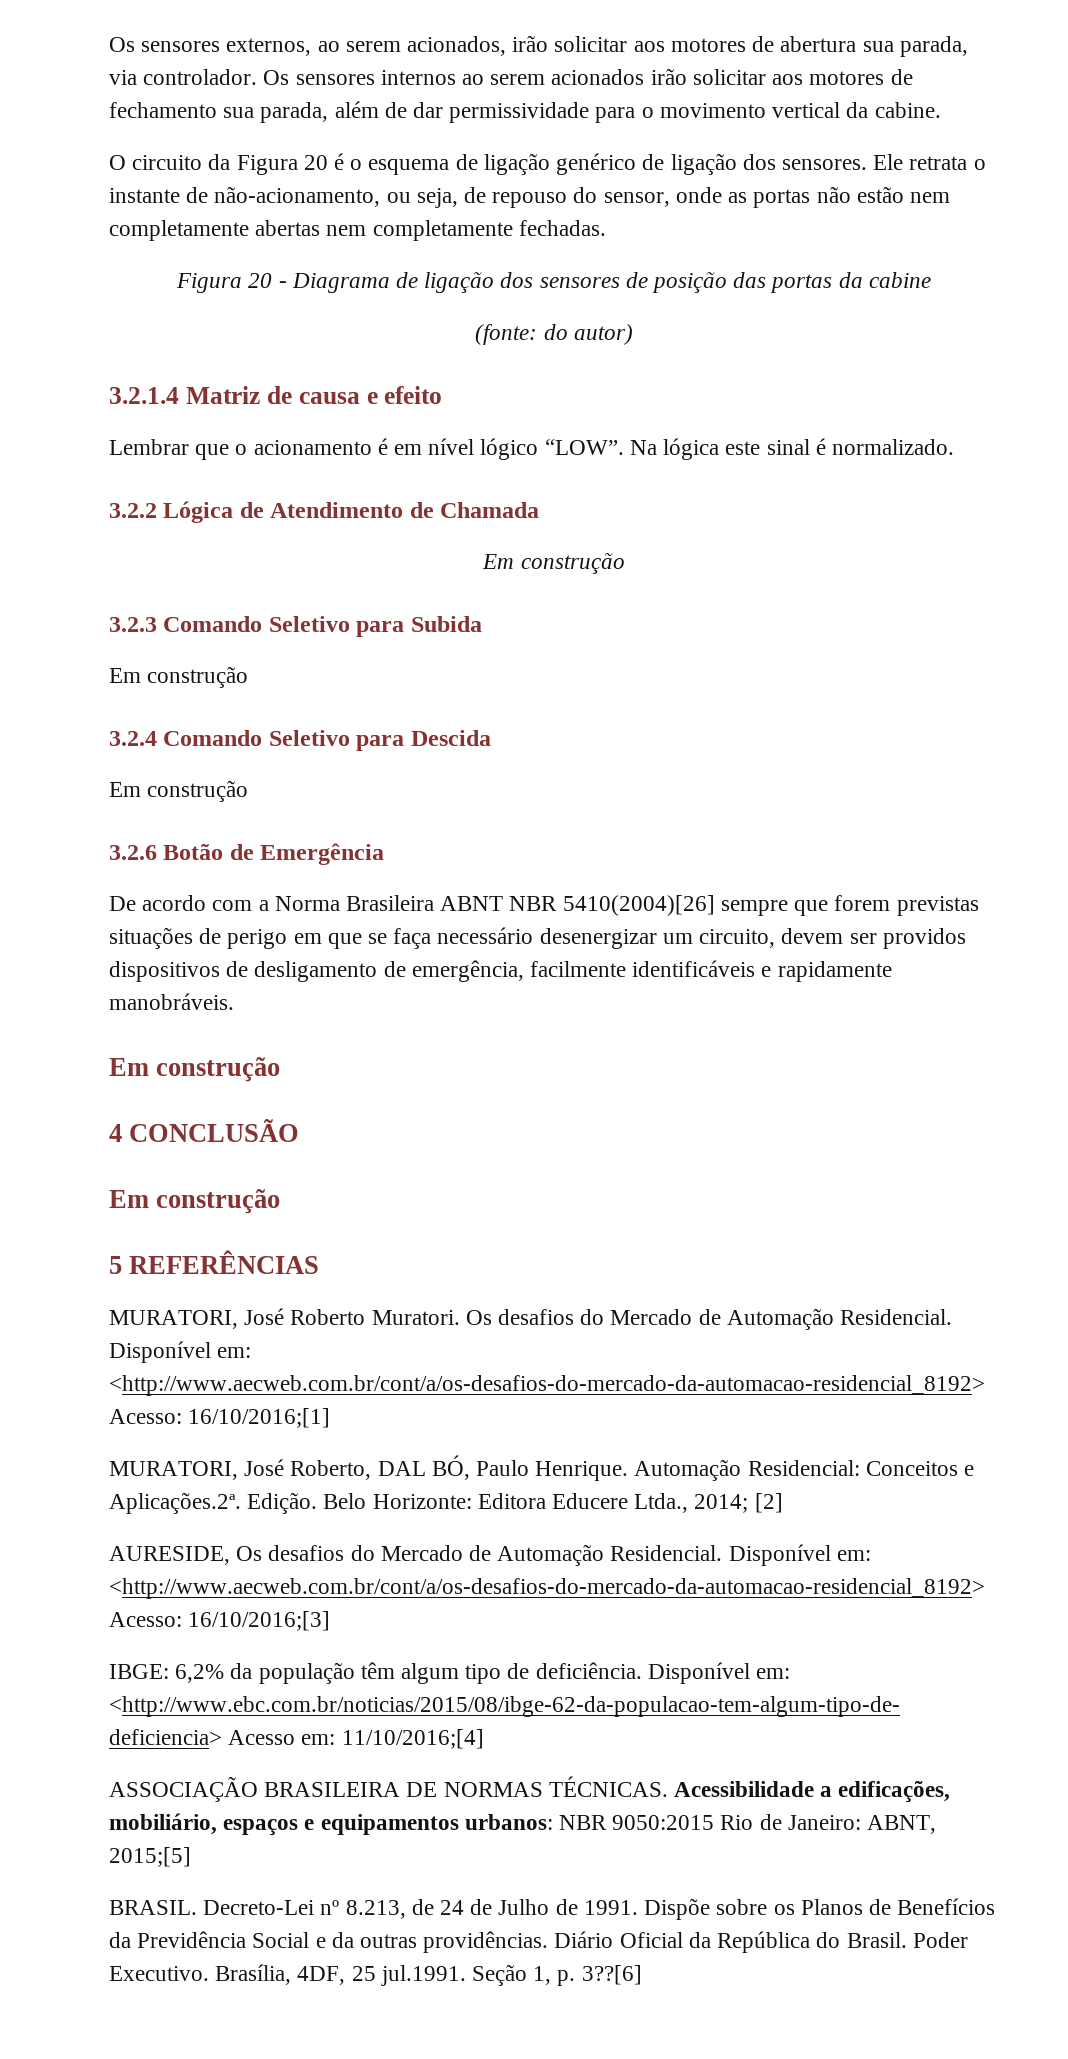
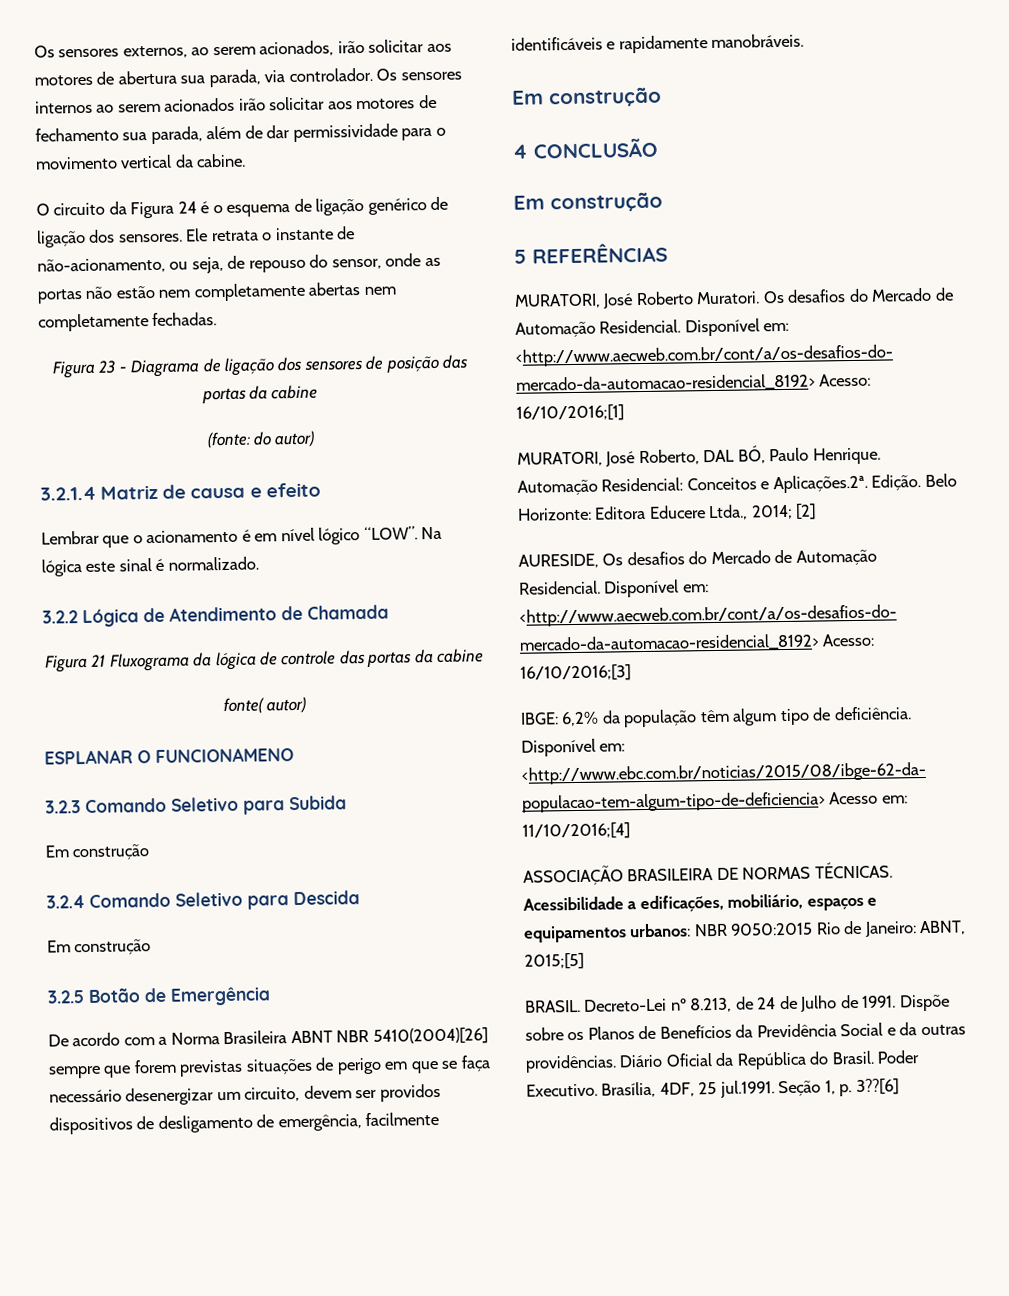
- O circuito da Figura 20 é o esquema de ligação genérico de ligação dos sensores.
+ O circuito da Figura 24 é o esquema de ligação genérico de ligação dos sensores.
- Figura 20 - Diagrama de ligação dos sensores de posição das portas da cabine
+ Figura 23 - Diagrama de ligação dos sensores de posição das portas da cabine
  3.2.2 Lógica de Atendimento de Chamada
- Em construção
+ Figura 21 Fluxograma da lógica de controle das portas da cabine
+ fonte( autor)
+ ESPLANAR O FUNCIONAMENO
- 3.2.6 Botão de Emergência
+ 3.2.5 Botão de Emergência

